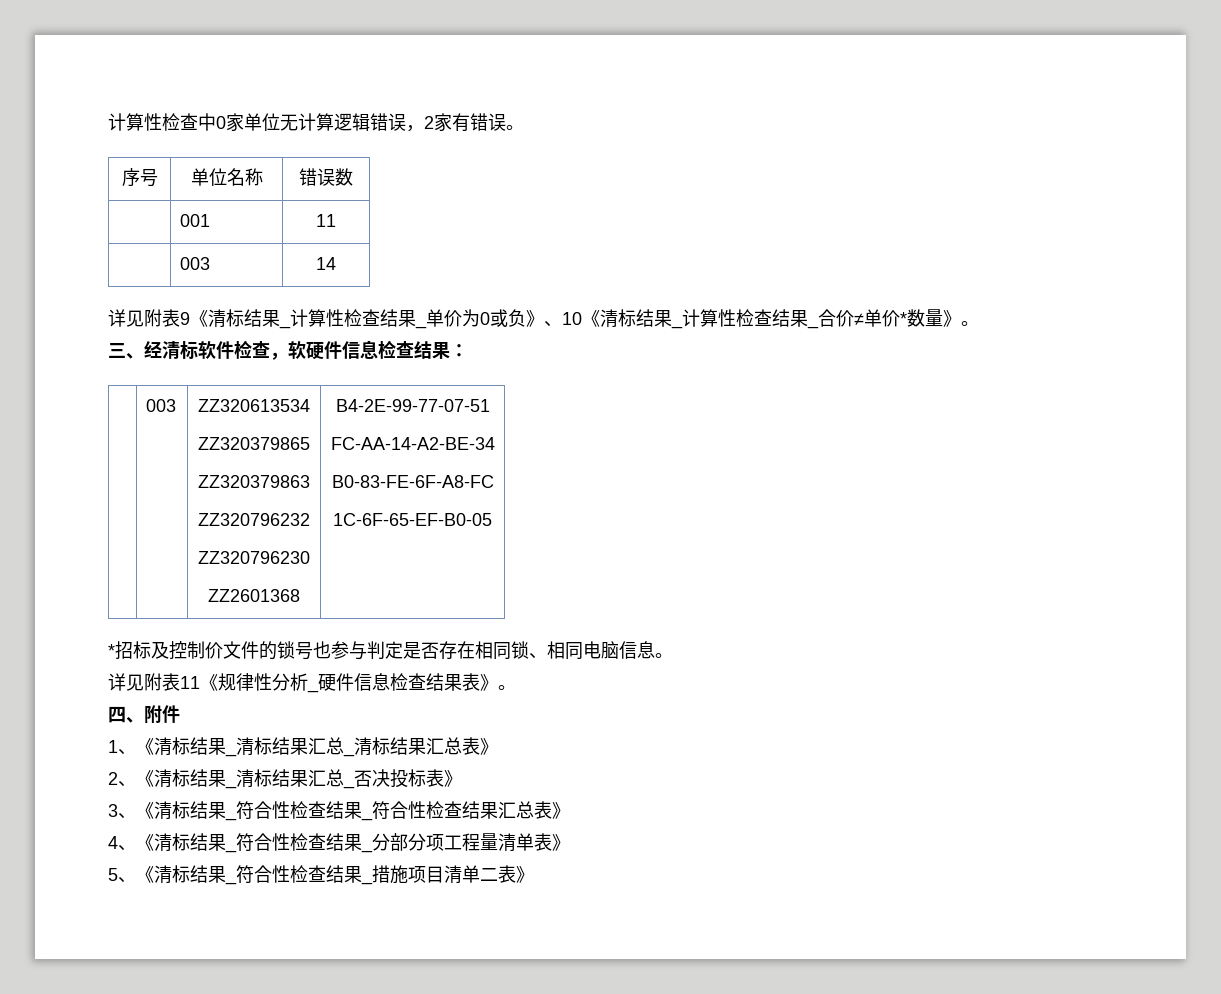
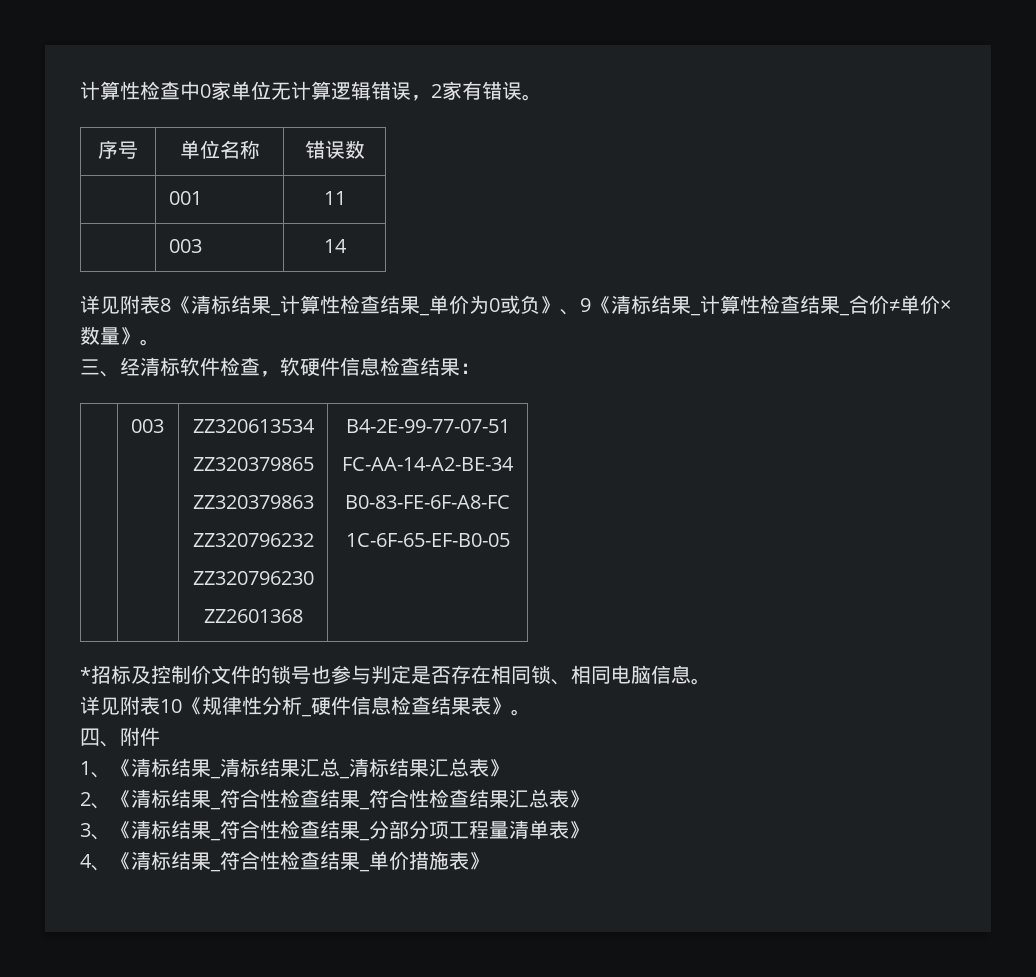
- 详见附表9《清标结果_计算性检查结果_单价为0或负》、10《清标结果_计算性检查结果_合价≠单价*数量》。
+ 详见附表8《清标结果_计算性检查结果_单价为0或负》、9《清标结果_计算性检查结果_合价≠单价×数量》。
- 详见附表11《规律性分析_硬件信息检查结果表》。
+ 详见附表10《规律性分析_硬件信息检查结果表》。
- 2、《清标结果_清标结果汇总_否决投标表》
- 3、《清标结果_符合性检查结果_符合性检查结果汇总表》
+ 2、《清标结果_符合性检查结果_符合性检查结果汇总表》
- 4、《清标结果_符合性检查结果_分部分项工程量清单表》
+ 3、《清标结果_符合性检查结果_分部分项工程量清单表》
- 5、《清标结果_符合性检查结果_措施项目清单二表》
+ 4、《清标结果_符合性检查结果_单价措施表》

